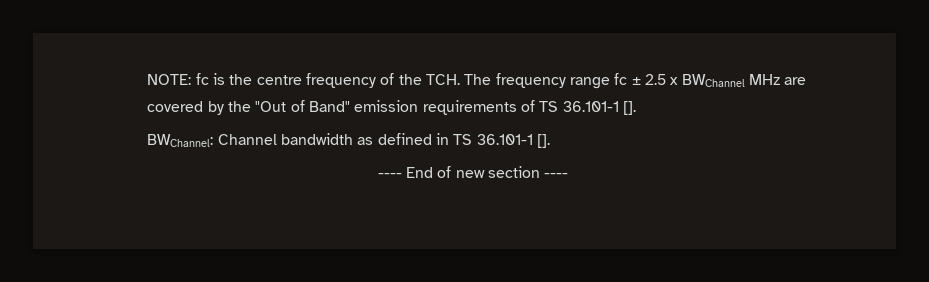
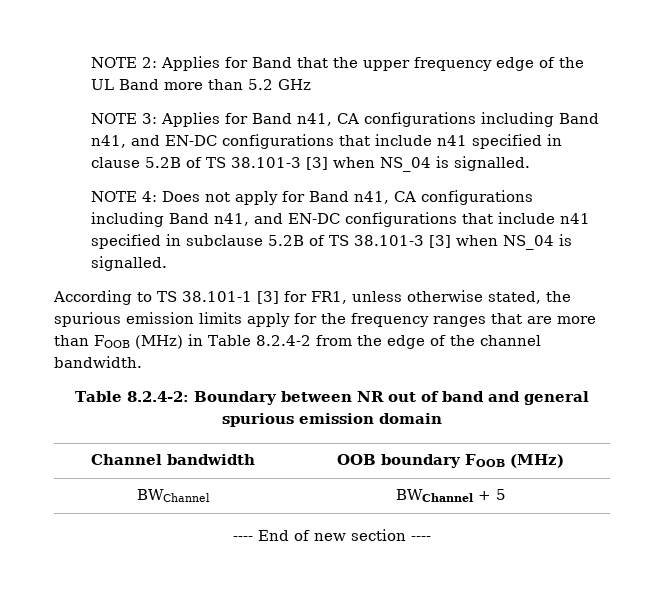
- NOTE: fc is the centre frequency of the TCH. The frequency range fc ± 2.5 x BWChannel MHz are covered by the "Out of Band" emission requirements of TS 36.101-1 [].
- BWChannel: Channel bandwidth as defined in TS 36.101-1 [].
+ NOTE 2: Applies for Band that the upper frequency edge of the UL Band more than 5.2 GHz
+ NOTE 3: Applies for Band n41, CA configurations including Band n41, and EN-DC configurations that include n41 specified in clause 5.2B of TS 38.101-3 [3] when NS_04 is signalled.
+ NOTE 4: Does not apply for Band n41, CA configurations including Band n41, and EN-DC configurations that include n41 specified in subclause 5.2B of TS 38.101-3 [3] when NS_04 is signalled.
+ According to TS 38.101-1 [3] for FR1, unless otherwise stated, the spurious emission limits apply for the frequency ranges that are more than FOOB (MHz) in Table 8.2.4-2 from the edge of the channel bandwidth.
+ Table 8.2.4-2: Boundary between NR out of band and general spurious emission domain
+ Channel bandwidth | OOB boundary FOOB (MHz)
+ BWChannel | BWChannel + 5

